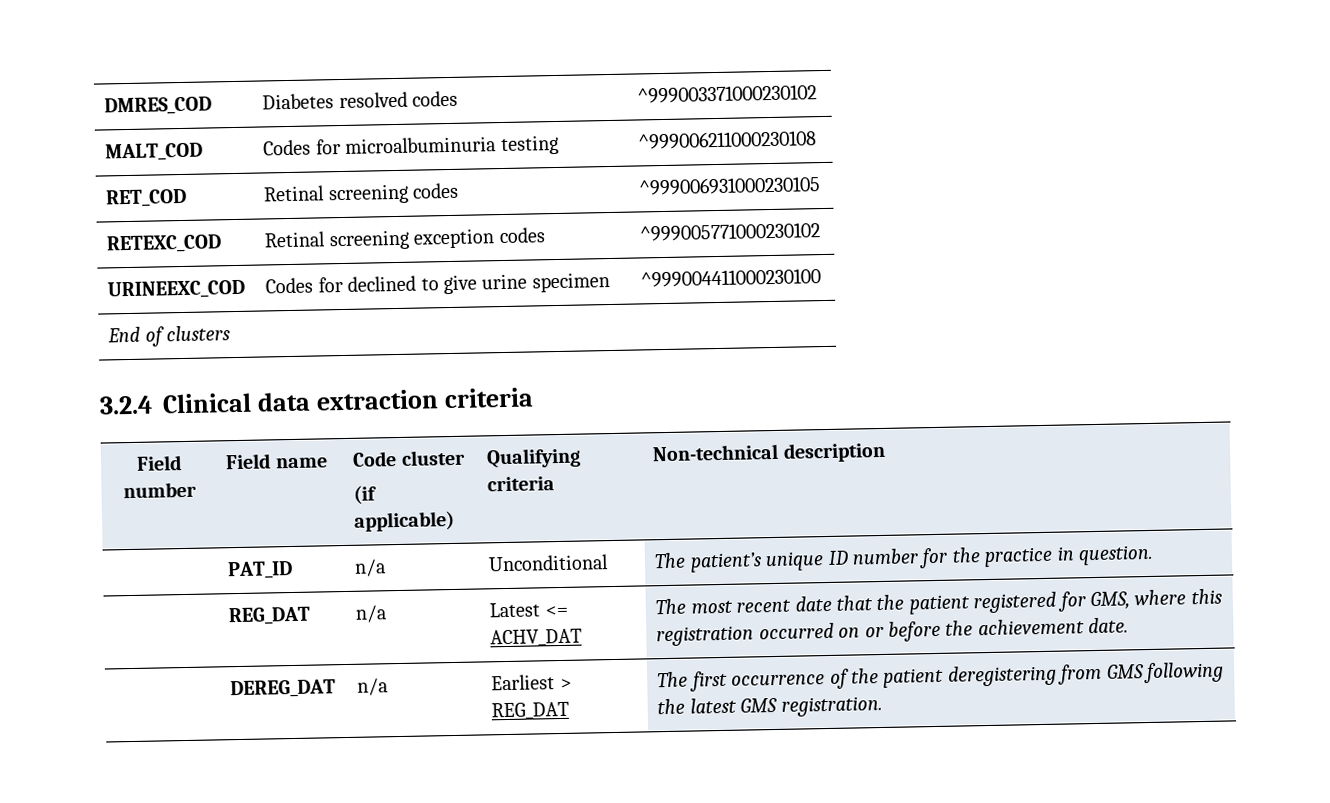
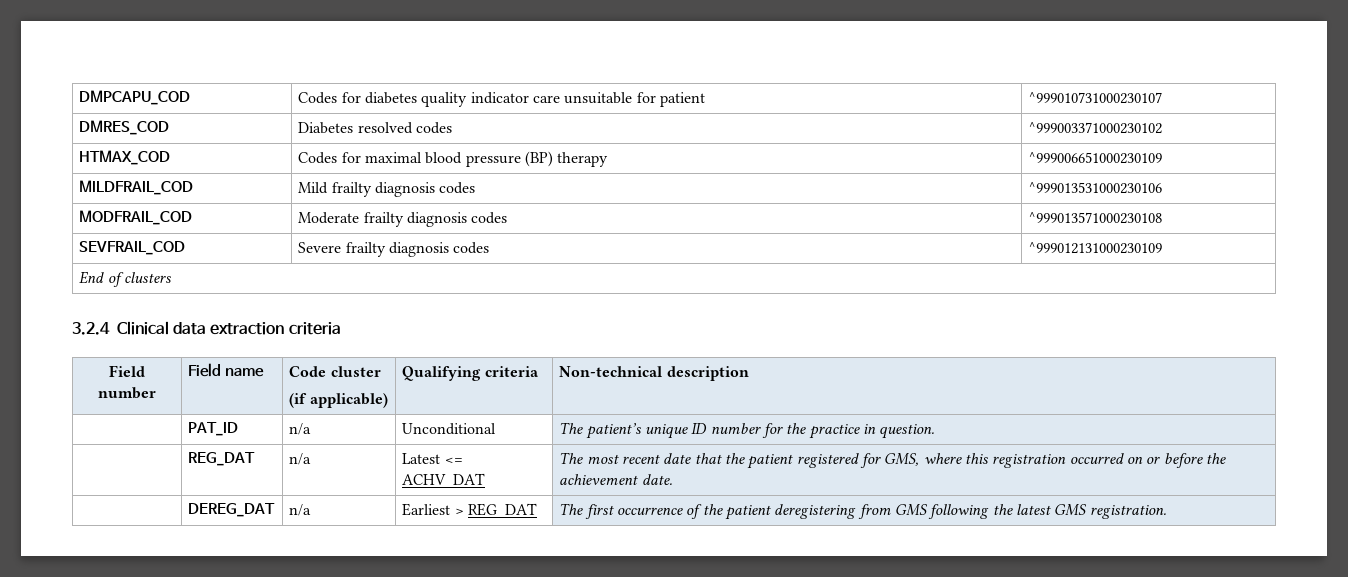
+ DMPCAPU_COD | Codes for diabetes quality indicator care unsuitable for patient | ^999010731000230107
- MALT_COD | Codes for microalbuminuria testing | ^999006211000230108
- RET_COD | Retinal screening codes | ^999006931000230105
- RETEXC_COD | Retinal screening exception codes | ^999005771000230102
- URINEEXC_COD | Codes for declined to give urine specimen | ^999004411000230100
+ HTMAX_COD | Codes for maximal blood pressure (BP) therapy | ^999006651000230109
+ MILDFRAIL_COD | Mild frailty diagnosis codes | ^999013531000230106
+ MODFRAIL_COD | Moderate frailty diagnosis codes | ^999013571000230108
+ SEVFRAIL_COD | Severe frailty diagnosis codes | ^999012131000230109

